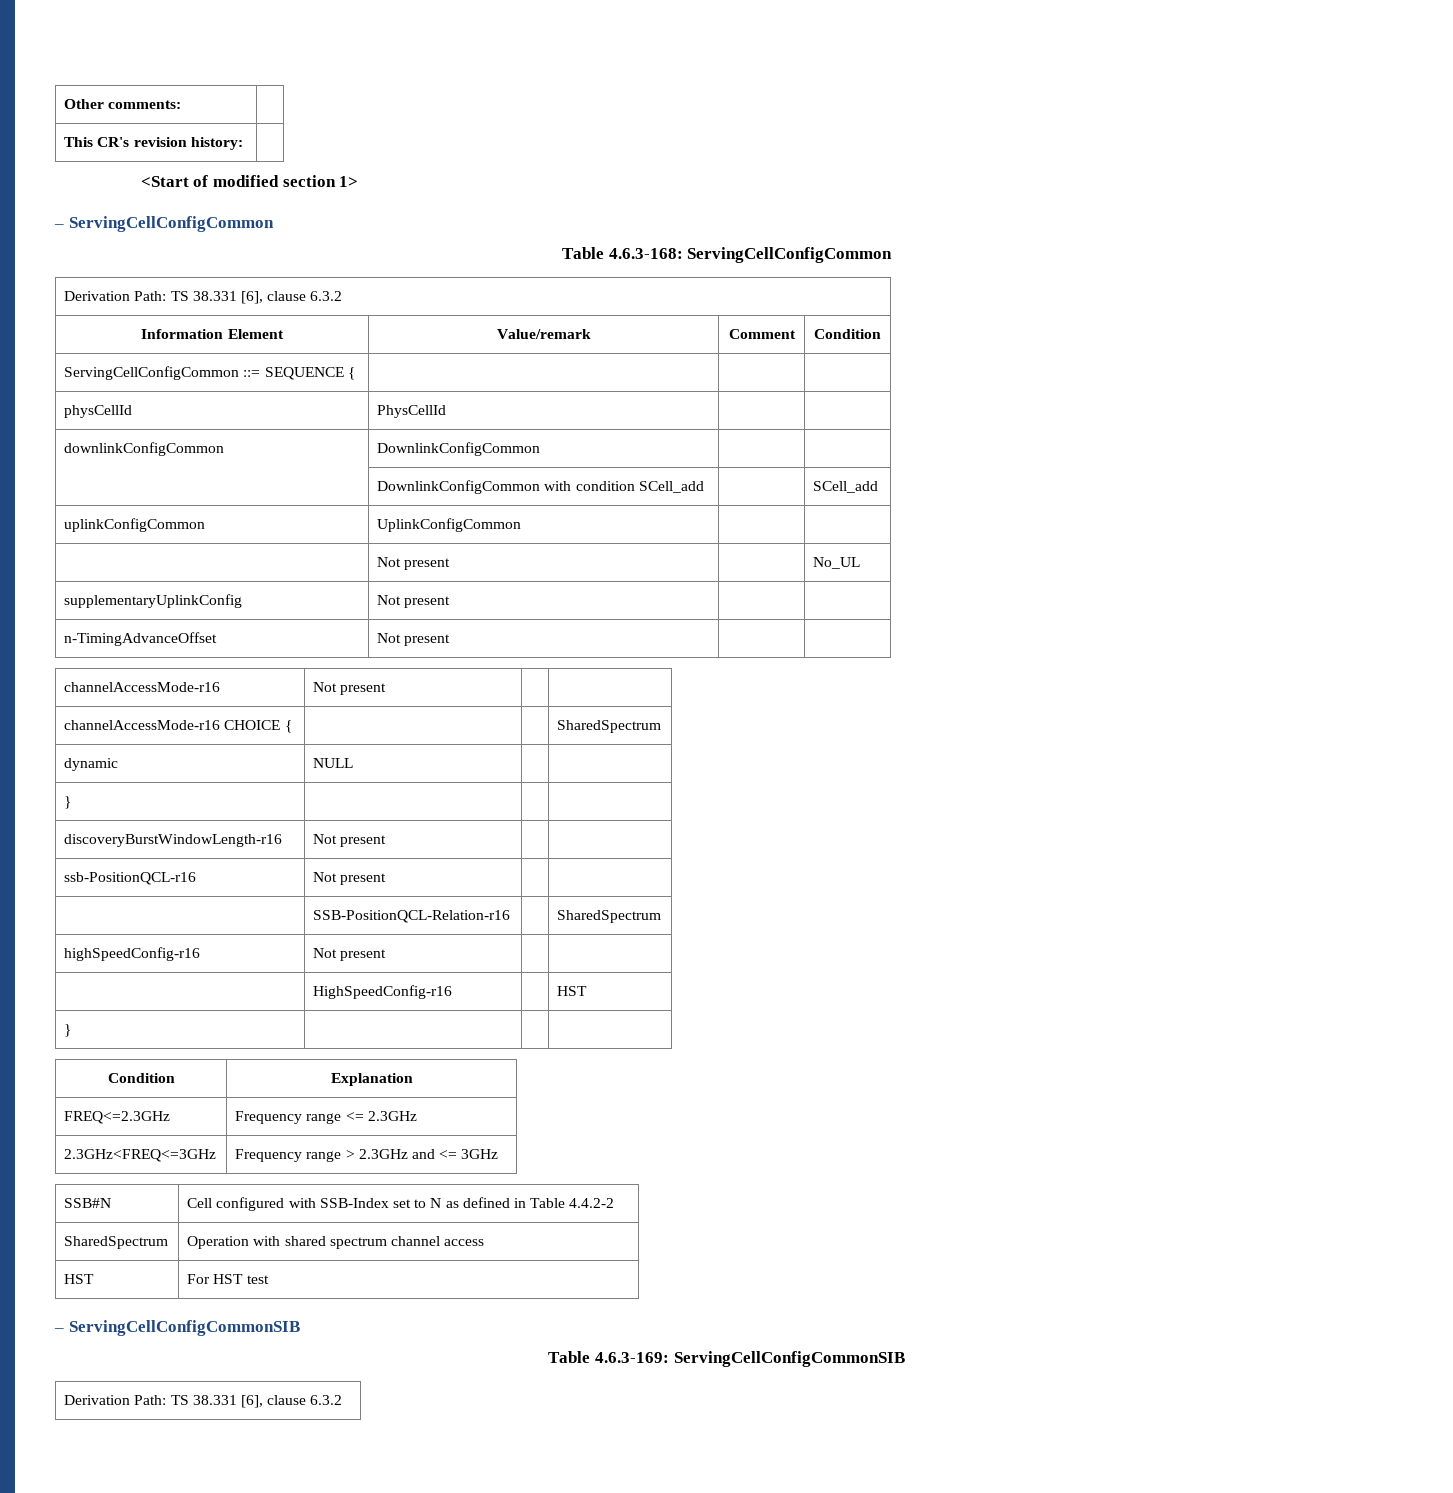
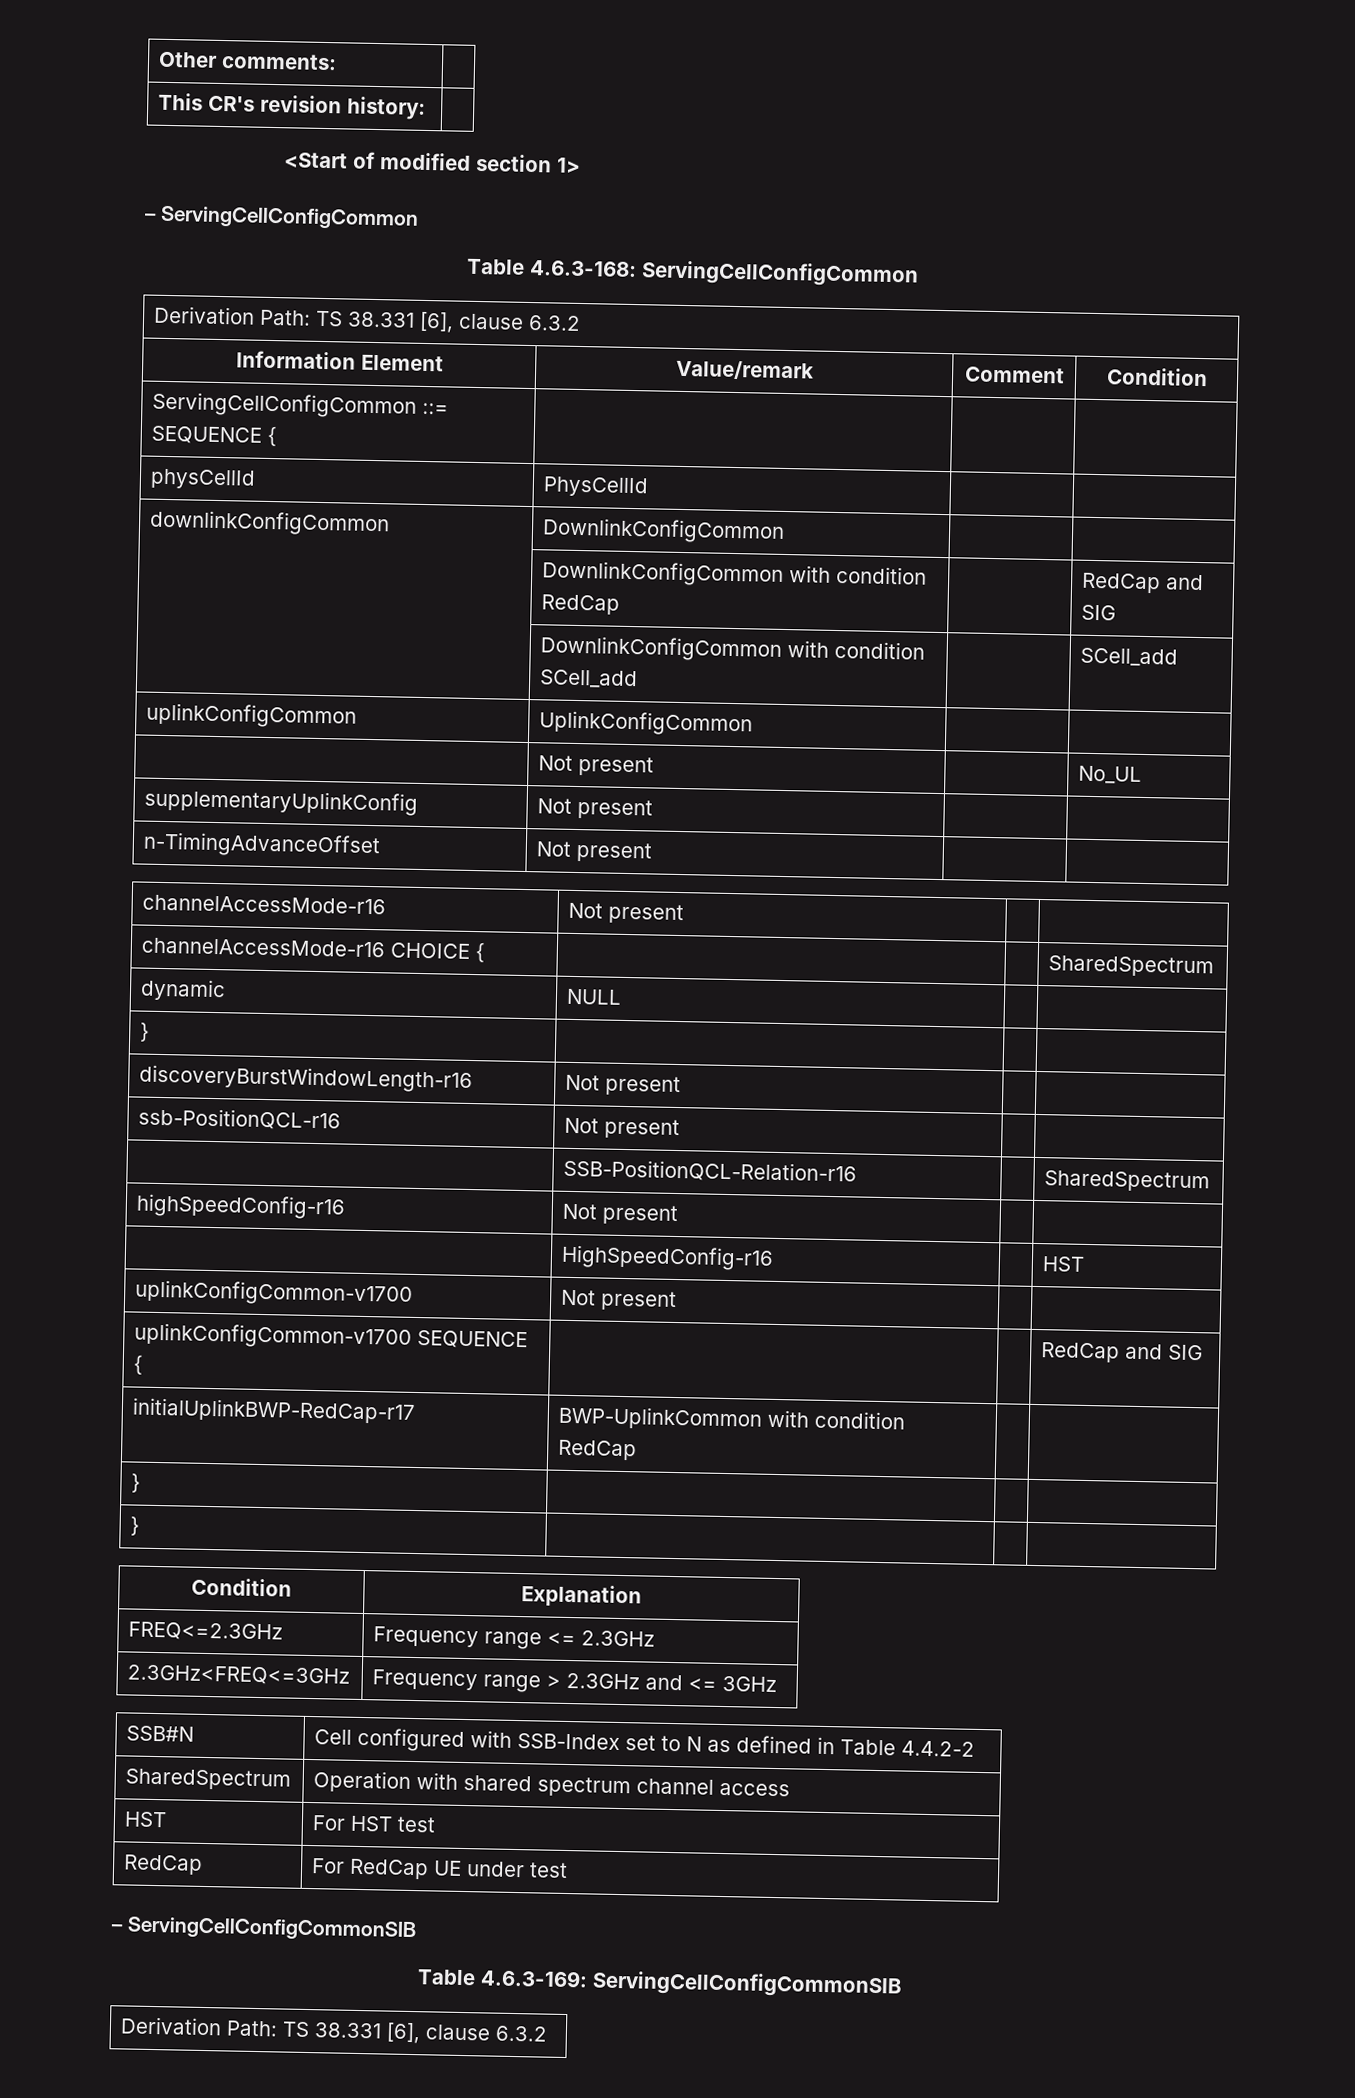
+ | DownlinkConfigCommon with condition RedCap | | RedCap and SIG
+ uplinkConfigCommon-v1700 | Not present | |
+ uplinkConfigCommon-v1700 SEQUENCE { | | | RedCap and SIG
+ initialUplinkBWP-RedCap-r17 | BWP-UplinkCommon with condition RedCap | |
+ } | | |
+ RedCap | For RedCap UE under test

